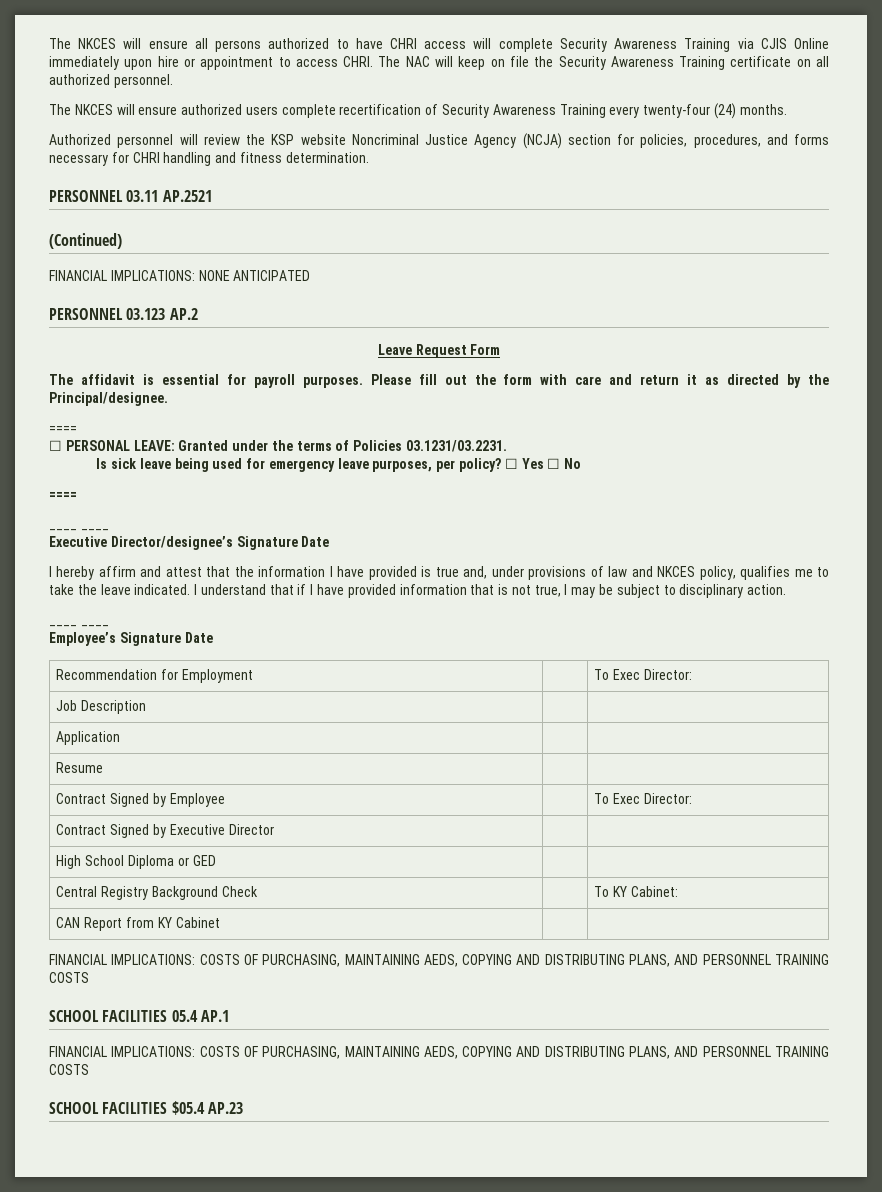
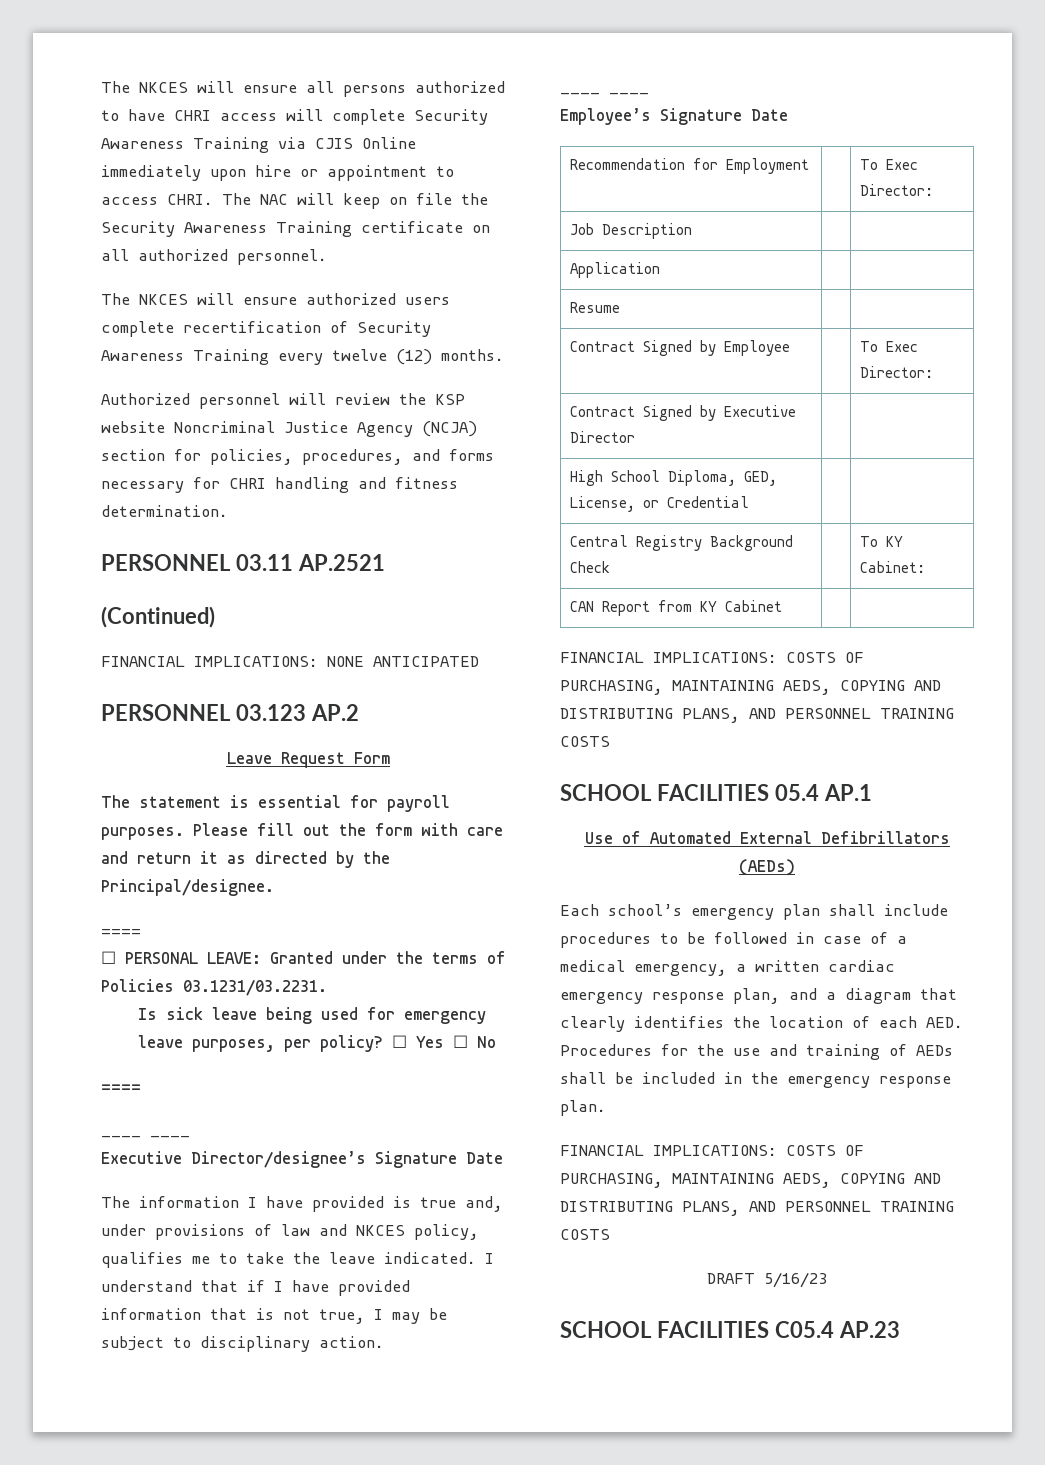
- The NKCES will ensure authorized users complete recertification of Security Awareness Training every twenty-four (24) months.
+ The NKCES will ensure authorized users complete recertification of Security Awareness Training every twelve (12) months.
- The affidavit is essential for payroll purposes.
+ The statement is essential for payroll purposes.
- I hereby affirm and attest that the information I have provided is true and, under provisions of law and NKCES policy, qualifies me to take the leave indicated.
+ The information I have provided is true and, under provisions of law and NKCES policy, qualifies me to take the leave indicated.
- High School Diploma or GED | |
+ High School Diploma, GED, License, or Credential | |
+ Use of Automated External Defibrillators (AEDs)
+ Each school’s emergency plan shall include procedures to be followed in case of a medical emergency, a written cardiac emergency response plan, and a diagram that clearly identifies the location of each AED. Procedures for the use and training of AEDs shall be included in the emergency response plan.
- SCHOOL FACILITIES $05.4 AP.23
+ DRAFT 5/16/23
+ SCHOOL FACILITIES C05.4 AP.23

